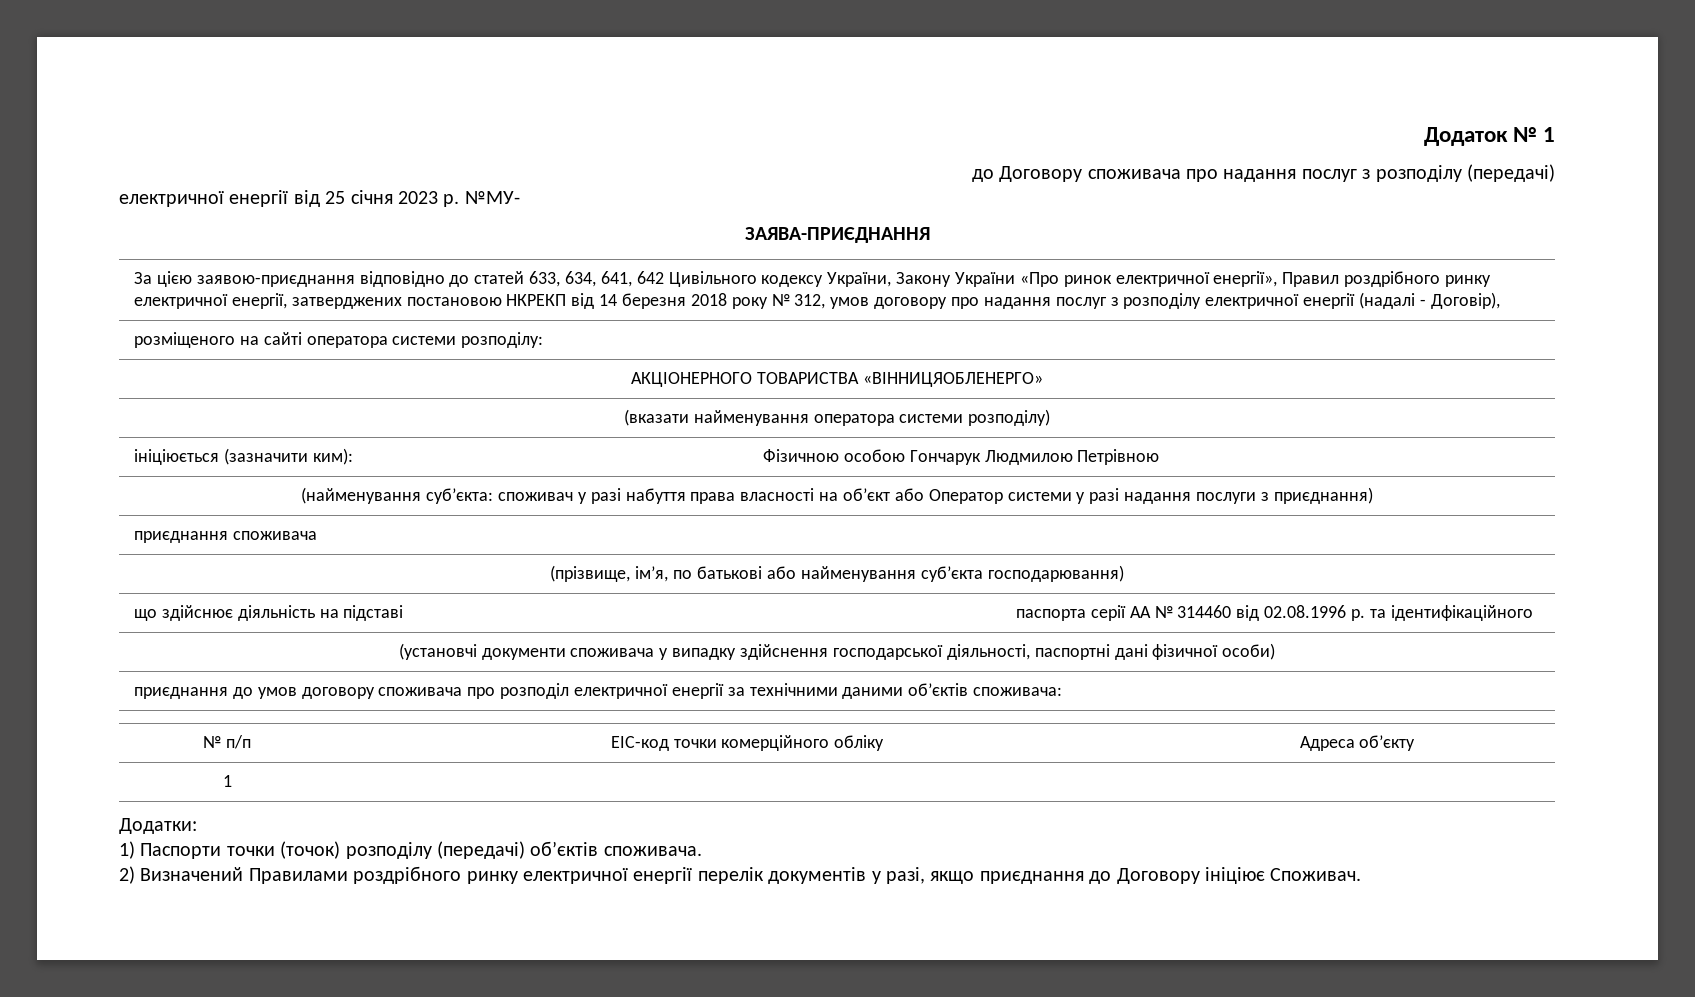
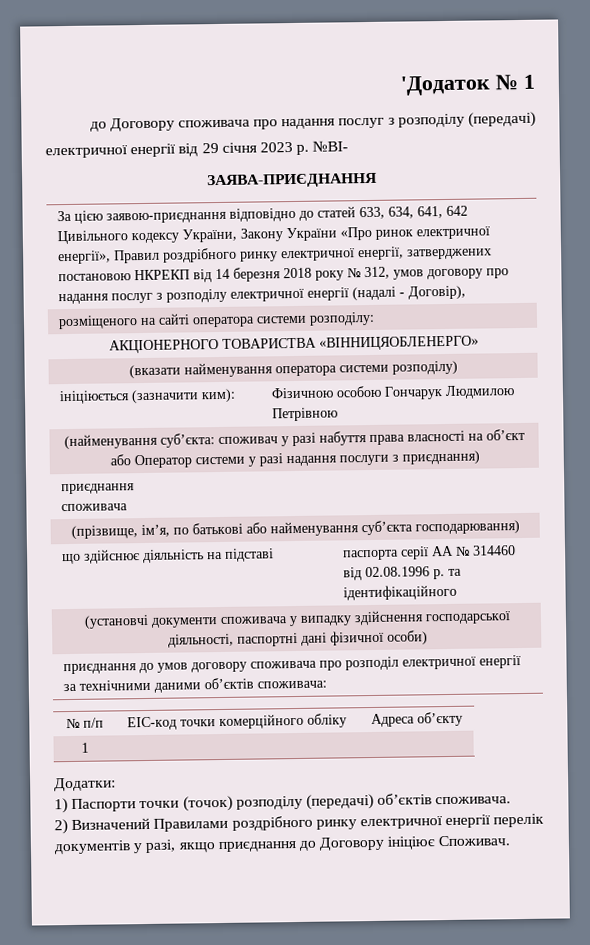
- Додаток № 1
+ 'Додаток № 1
- електричної енергії від 25 січня 2023 р.
+ електричної енергії від 29 січня 2023 р.
- №МУ-
+ №ВІ-

